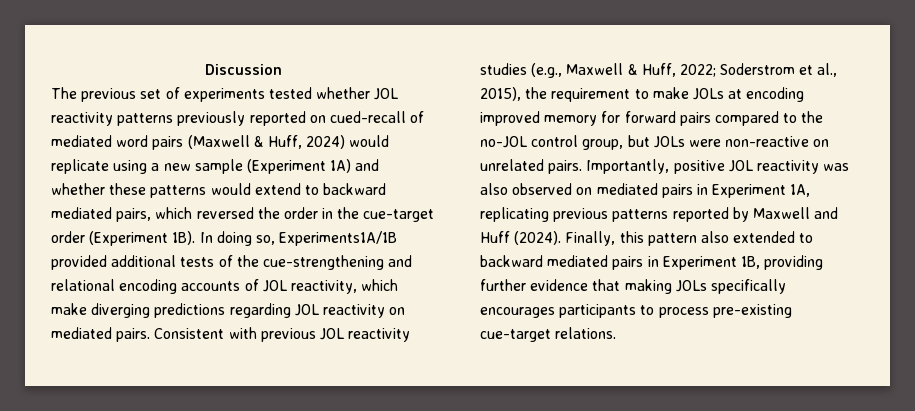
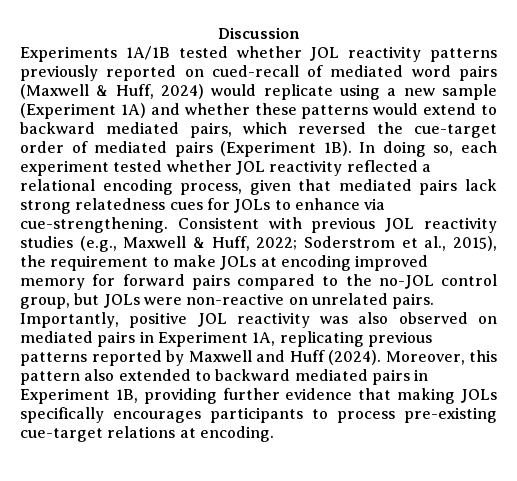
- The previous set of experiments tested whether JOL reactivity patterns previously reported on cued-recall of mediated word pairs (Maxwell & Huff, 2024) would replicate using a new sample (Experiment 1A) and whether these patterns would extend to backward mediated pairs, which reversed the order in the cue-target order (Experiment 1B).
+ Experiments 1A/1B tested whether JOL reactivity patterns previously reported on cued-recall of mediated word pairs (Maxwell & Huff, 2024) would replicate using a new sample (Experiment 1A) and whether these patterns would extend to backward mediated pairs, which reversed the cue-target order of mediated pairs (Experiment 1B).
- In doing so, Experiments1A/1B provided additional tests of the cue-strengthening and relational encoding accounts of JOL reactivity, which make diverging predictions regarding JOL reactivity on mediated pairs.
+ In doing so, each experiment tested whether JOL reactivity reflected a relational encoding process, given that mediated pairs lack strong relatedness cues for JOLs to enhance via cue-strengthening.
- Finally, this pattern also extended to backward mediated pairs in Experiment 1B, providing further evidence that making JOLs specifically encourages participants to process pre-existing cue-target relations.
+ Moreover, this pattern also extended to backward mediated pairs in Experiment 1B, providing further evidence that making JOLs specifically encourages participants to process pre-existing cue-target relations at encoding.

